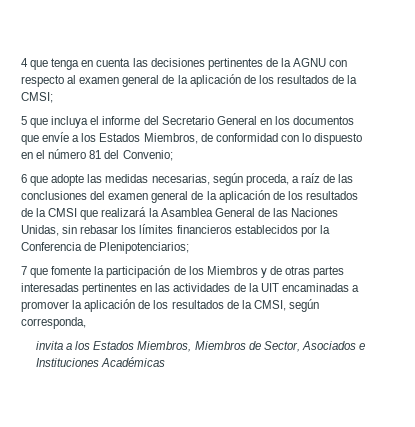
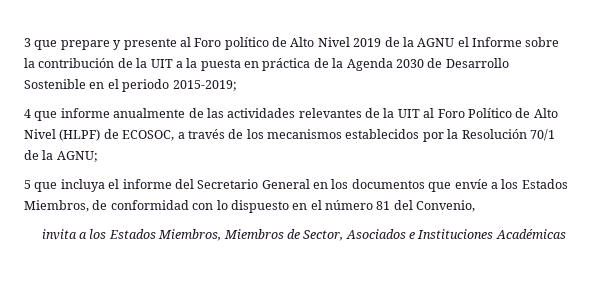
- 4 que tenga en cuenta las decisiones pertinentes de la AGNU con respecto al examen general de la aplicación de los resultados de la CMSI;
+ 3 que prepare y presente al Foro político de Alto Nivel 2019 de la AGNU el Informe sobre la contribución de la UIT a la puesta en práctica de la Agenda 2030 de Desarrollo Sostenible en el periodo 2015-2019;
+ 4 que informe anualmente de las actividades relevantes de la UIT al Foro Político de Alto Nivel (HLPF) de ECOSOC, a través de los mecanismos establecidos por la Resolución 70/1 de la AGNU;
- 5 que incluya el informe del Secretario General en los documentos que envíe a los Estados Miembros, de conformidad con lo dispuesto en el número 81 del Convenio;
- 6 que adopte las medidas necesarias, según proceda, a raíz de las conclusiones del examen general de la aplicación de los resultados de la CMSI que realizará la Asamblea General de las Naciones Unidas, sin rebasar los límites financieros establecidos por la Conferencia de Plenipotenciarios;
- 7 que fomente la participación de los Miembros y de otras partes interesadas pertinentes en las actividades de la UIT encaminadas a promover la aplicación de los resultados de la CMSI, según corresponda,
+ 5 que incluya el informe del Secretario General en los documentos que envíe a los Estados Miembros, de conformidad con lo dispuesto en el número 81 del Convenio,

